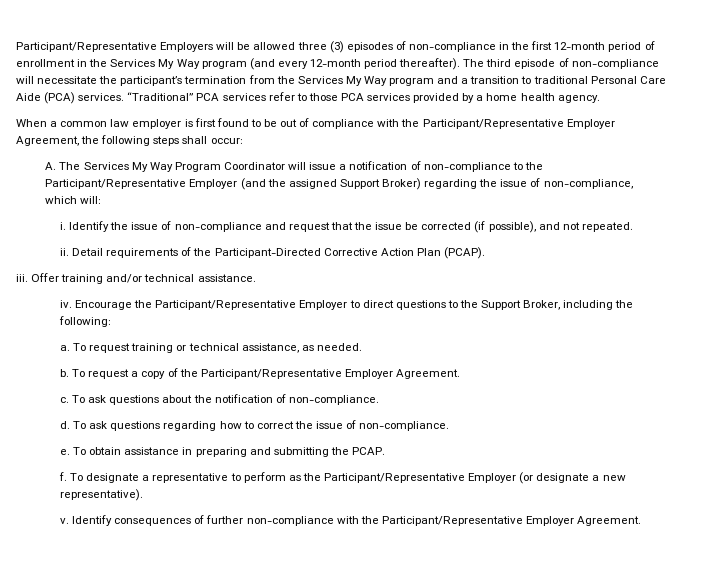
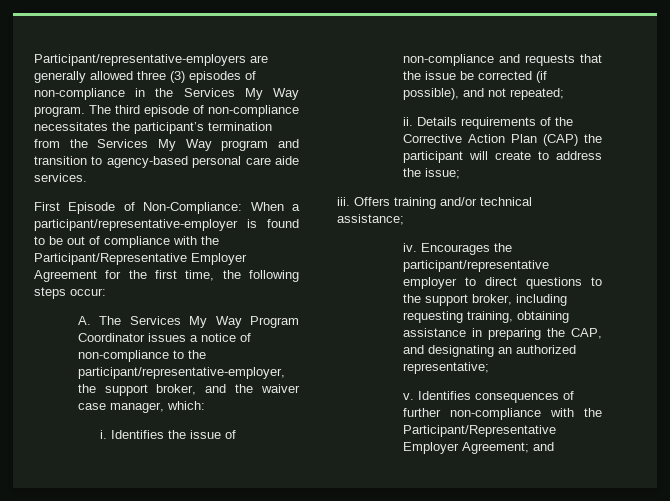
- Participant/Representative Employers will be allowed three (3) episodes of non-compliance in the first 12-month period of enrollment in the Services My Way program (and every 12-month period thereafter).
+ Participant/representative-employers are generally allowed three (3) episodes of non-compliance in the Services My Way program.
- The third episode of non-compliance will necessitate the participant’s termination from the Services My Way program and a transition to traditional Personal Care Aide (PCA) services. “Traditional” PCA services refer to those PCA services provided by a home health agency.
- When a common law employer is first found to be out of compliance with the Participant/Representative Employer Agreement, the following steps shall occur:
+ The third episode of non-compliance necessitates the participant’s termination from the Services My Way program and transition to agency-based personal care aide services.
+ First Episode of Non-Compliance: When a participant/representative-employer is found to be out of compliance with the Participant/Representative Employer Agreement for the first time, the following steps occur:
- A. The Services My Way Program Coordinator will issue a notification of non-compliance to the Participant/Representative Employer (and the assigned Support Broker) regarding the issue of non-compliance, which will:
+ A. The Services My Way Program Coordinator issues a notice of non-compliance to the participant/representative-employer, the support broker, and the waiver case manager, which:
- Identify the issue of non-compliance and request that the issue be corrected (if possible), and not repeated.
+ Identifies the issue of non-compliance and requests that the issue be corrected (if possible), and not repeated;
- Detail requirements of the Participant-Directed Corrective Action Plan (PCAP).
+ Details requirements of the Corrective Action Plan (CAP) the participant will create to address the issue;
- Offer training and/or technical assistance.
+ Offers training and/or technical assistance;
- Encourage the Participant/Representative Employer to direct questions to the Support Broker, including the following:
- a. To request training or technical assistance, as needed.
- b. To request a copy of the Participant/Representative Employer Agreement.
- c. To ask questions about the notification of non-compliance.
- d. To ask questions regarding how to correct the issue of non-compliance.
- e. To obtain assistance in preparing and submitting the PCAP.
- f. To designate a representative to perform as the Participant/Representative Employer (or designate a new representative).
+ Encourages the participant/representative employer to direct questions to the support broker, including requesting training, obtaining assistance in preparing the CAP, and designating an authorized representative;
- Identify consequences of further non-compliance with the Participant/Representative Employer Agreement.
+ Identifies consequences of further non-compliance with the Participant/Representative Employer Agreement; and

